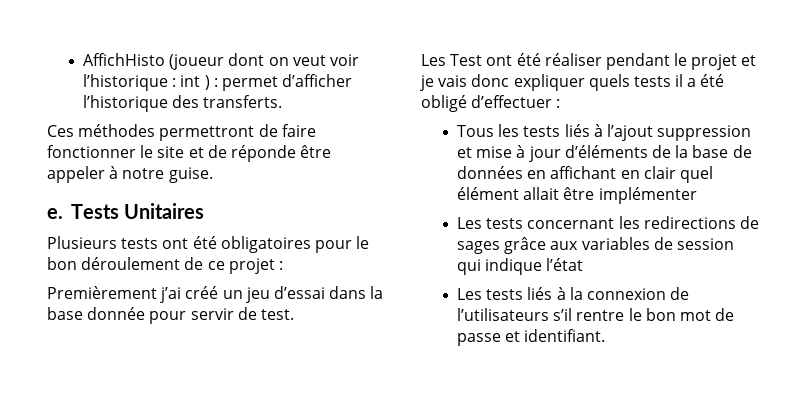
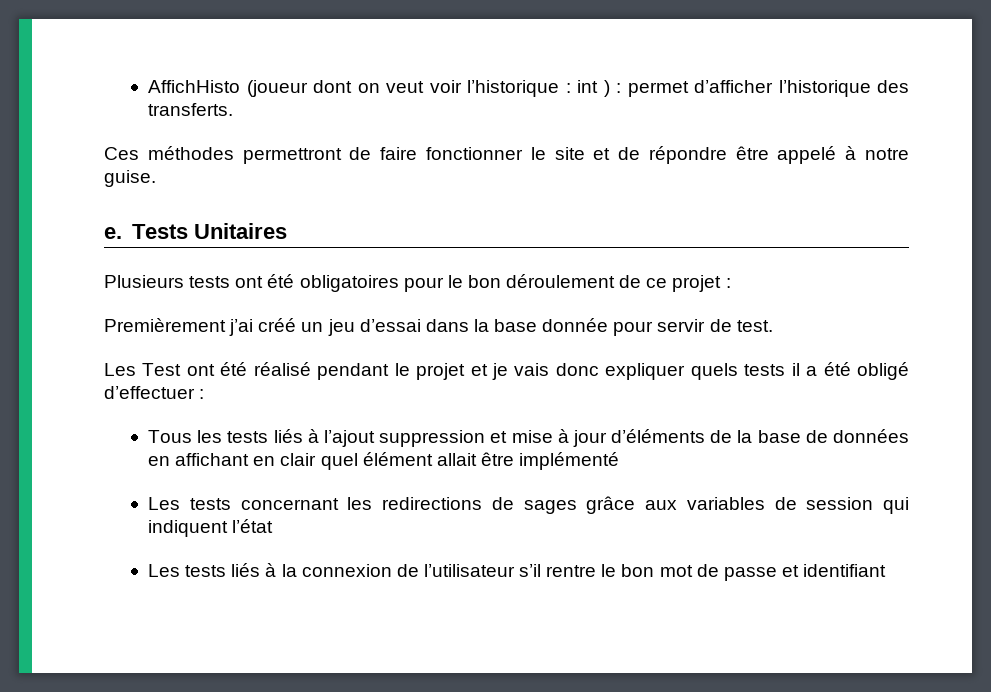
- Ces méthodes permettront de faire fonctionner le site et de réponde être appeler à notre guise.
+ Ces méthodes permettront de faire fonctionner le site et de répondre être appelé à notre guise.
- Les Test ont été réaliser pendant le projet et je vais donc expliquer quels tests il a été obligé d’effectuer :
+ Les Test ont été réalisé pendant le projet et je vais donc expliquer quels tests il a été obligé d’effectuer :
- Tous les tests liés à l’ajout suppression et mise à jour d’éléments de la base de données en affichant en clair quel élément allait être implémenter
+ Tous les tests liés à l’ajout suppression et mise à jour d’éléments de la base de données en affichant en clair quel élément allait être implémenté
- Les tests concernant les redirections de sages grâce aux variables de session qui indique l’état
+ Les tests concernant les redirections de sages grâce aux variables de session qui indiquent l’état
- Les tests liés à la connexion de l’utilisateurs s’il rentre le bon mot de passe et identifiant.
+ Les tests liés à la connexion de l’utilisateur s’il rentre le bon mot de passe et identifiant

